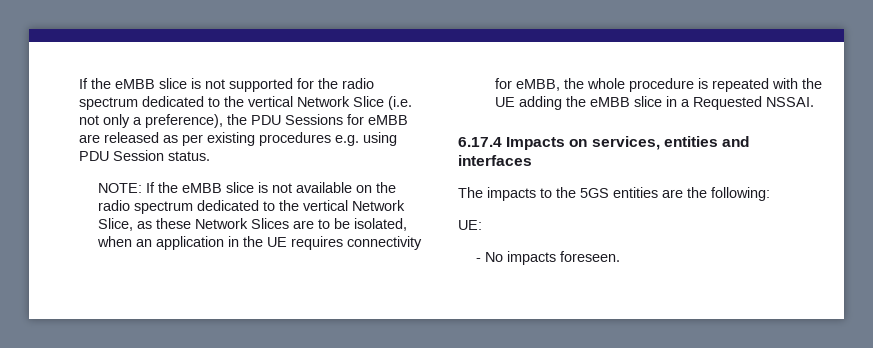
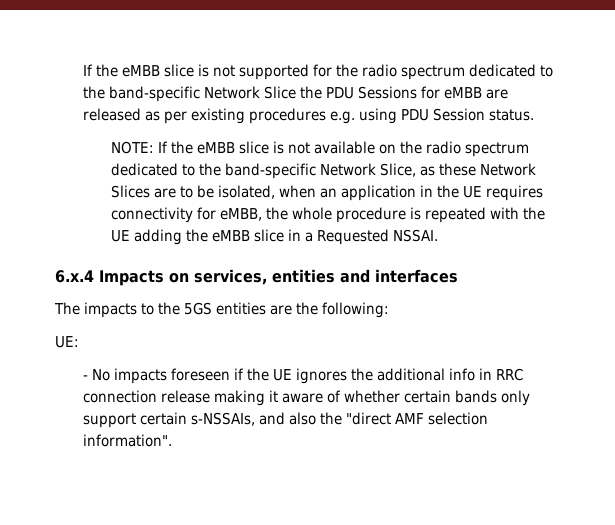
- If the eMBB slice is not supported for the radio spectrum dedicated to the vertical Network Slice (i.e. not only a preference), the PDU Sessions for eMBB are released as per existing procedures e.g. using PDU Session status.
+ If the eMBB slice is not supported for the radio spectrum dedicated to the band-specific Network Slice the PDU Sessions for eMBB are released as per existing procedures e.g. using PDU Session status.
- NOTE: If the eMBB slice is not available on the radio spectrum dedicated to the vertical Network Slice, as these Network Slices are to be isolated, when an application in the UE requires connectivity for eMBB, the whole procedure is repeated with the UE adding the eMBB slice in a Requested NSSAI.
+ NOTE: If the eMBB slice is not available on the radio spectrum dedicated to the band-specific Network Slice, as these Network Slices are to be isolated, when an application in the UE requires connectivity for eMBB, the whole procedure is repeated with the UE adding the eMBB slice in a Requested NSSAI.
- 6.17.4 Impacts on services, entities and interfaces
+ 6.x.4 Impacts on services, entities and interfaces
- - No impacts foreseen.
+ - No impacts foreseen if the UE ignores the additional info in RRC connection release making it aware of whether certain bands only support certain s-NSSAIs, and also the "direct AMF selection information".

